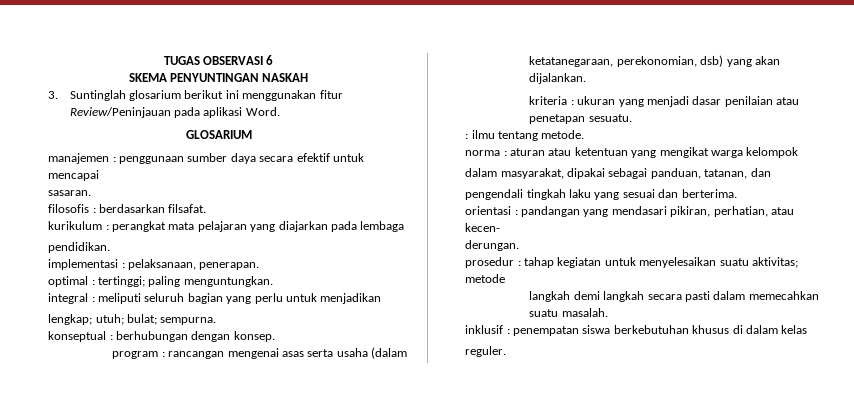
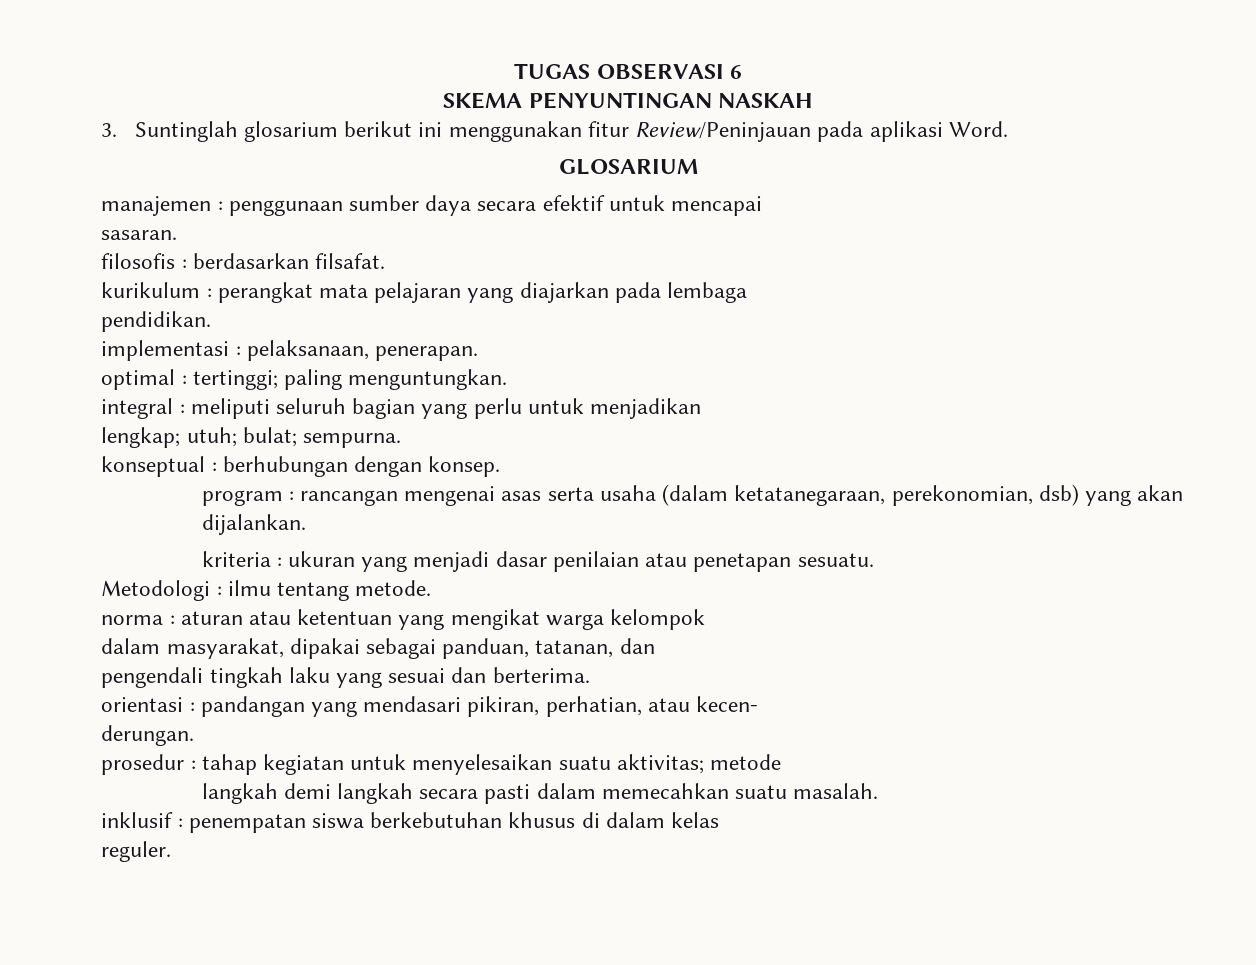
- : ilmu tentang metode.
+ Metodologi : ilmu tentang metode.

